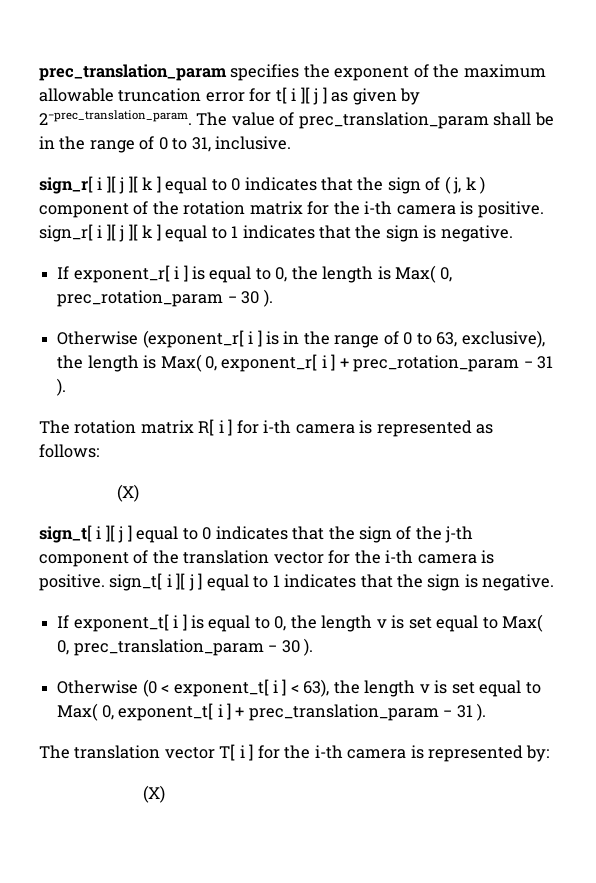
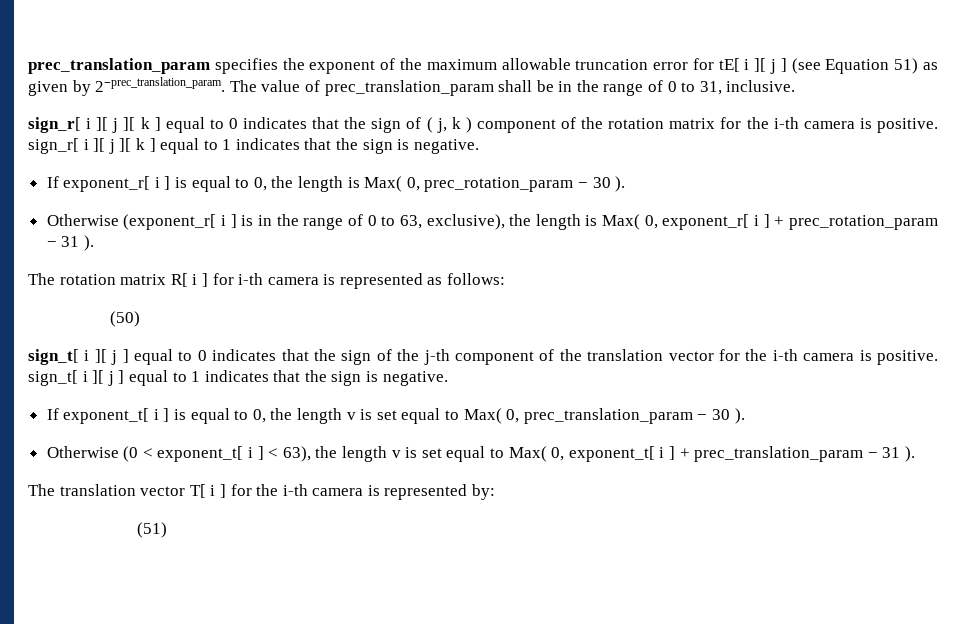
- prec_translation_param specifies the exponent of the maximum allowable truncation error for t[ i ][ j ] as given by 2−prec_translation_param.
+ prec_translation_param specifies the exponent of the maximum allowable truncation error for tE[ i ][ j ] (see Equation 51) as given by 2−prec_translation_param.
  The rotation matrix R[ i ] for i-th camera is represented as follows:
- (X)
+ (50)
  The translation vector T[ i ] for the i-th camera is represented by:
- (X)
+ (51)

